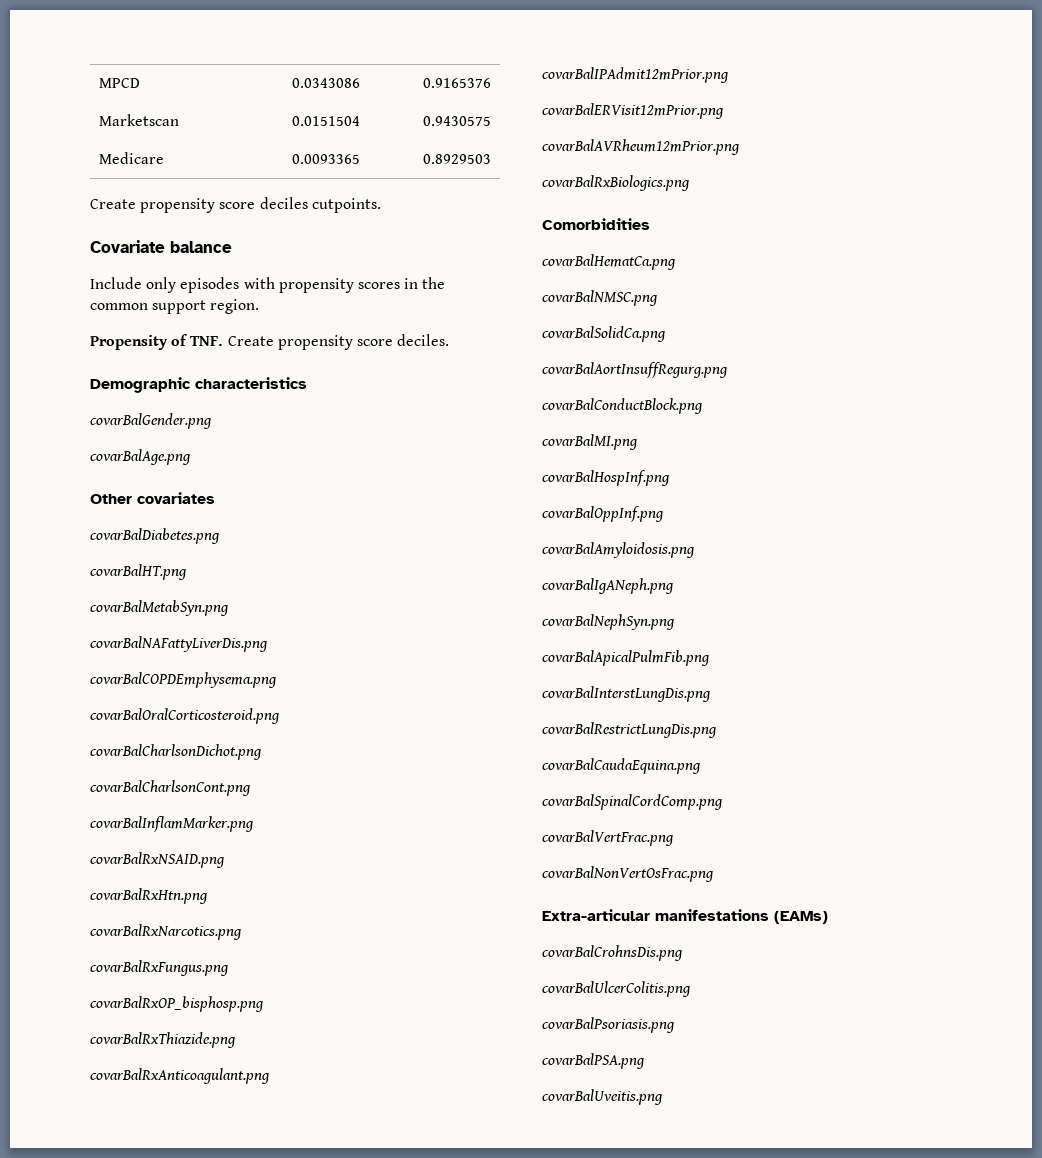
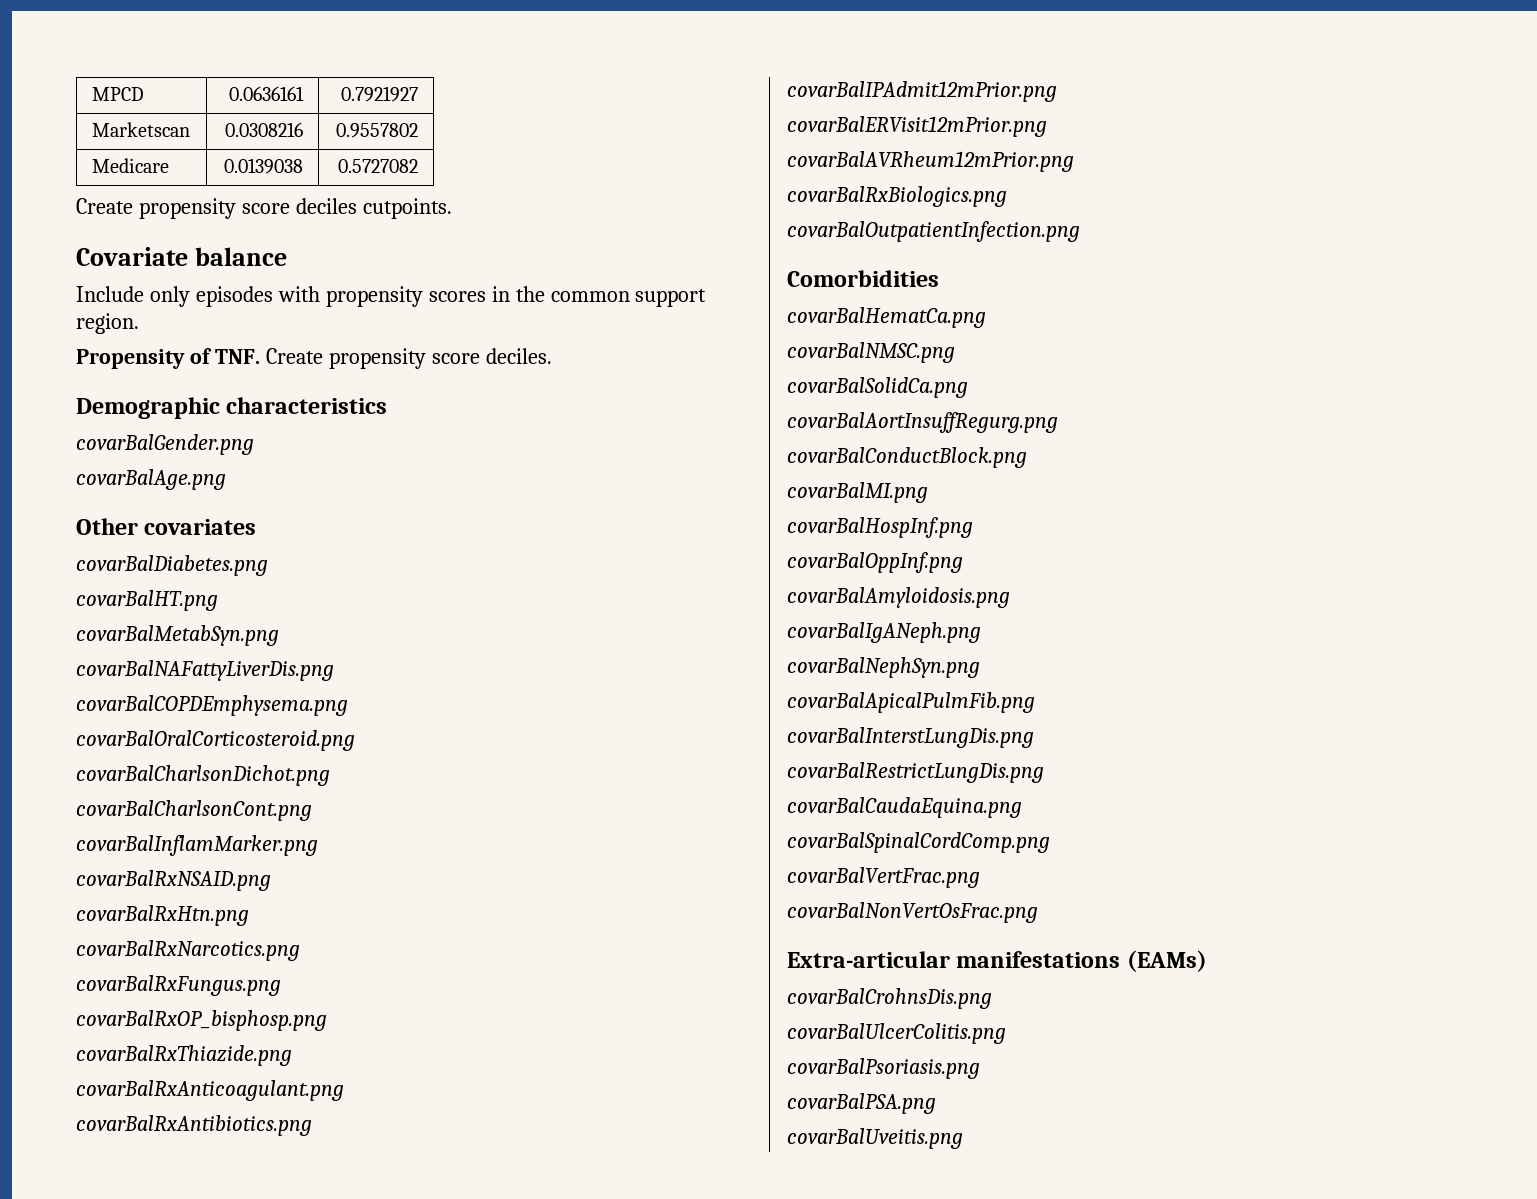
- MPCD | 0.0343086 | 0.9165376
+ MPCD | 0.0636161 | 0.7921927
- Marketscan | 0.0151504 | 0.9430575
+ Marketscan | 0.0308216 | 0.9557802
- Medicare | 0.0093365 | 0.8929503
+ Medicare | 0.0139038 | 0.5727082
+ covarBalRxAntibiotics.png
+ covarBalOutpatientInfection.png

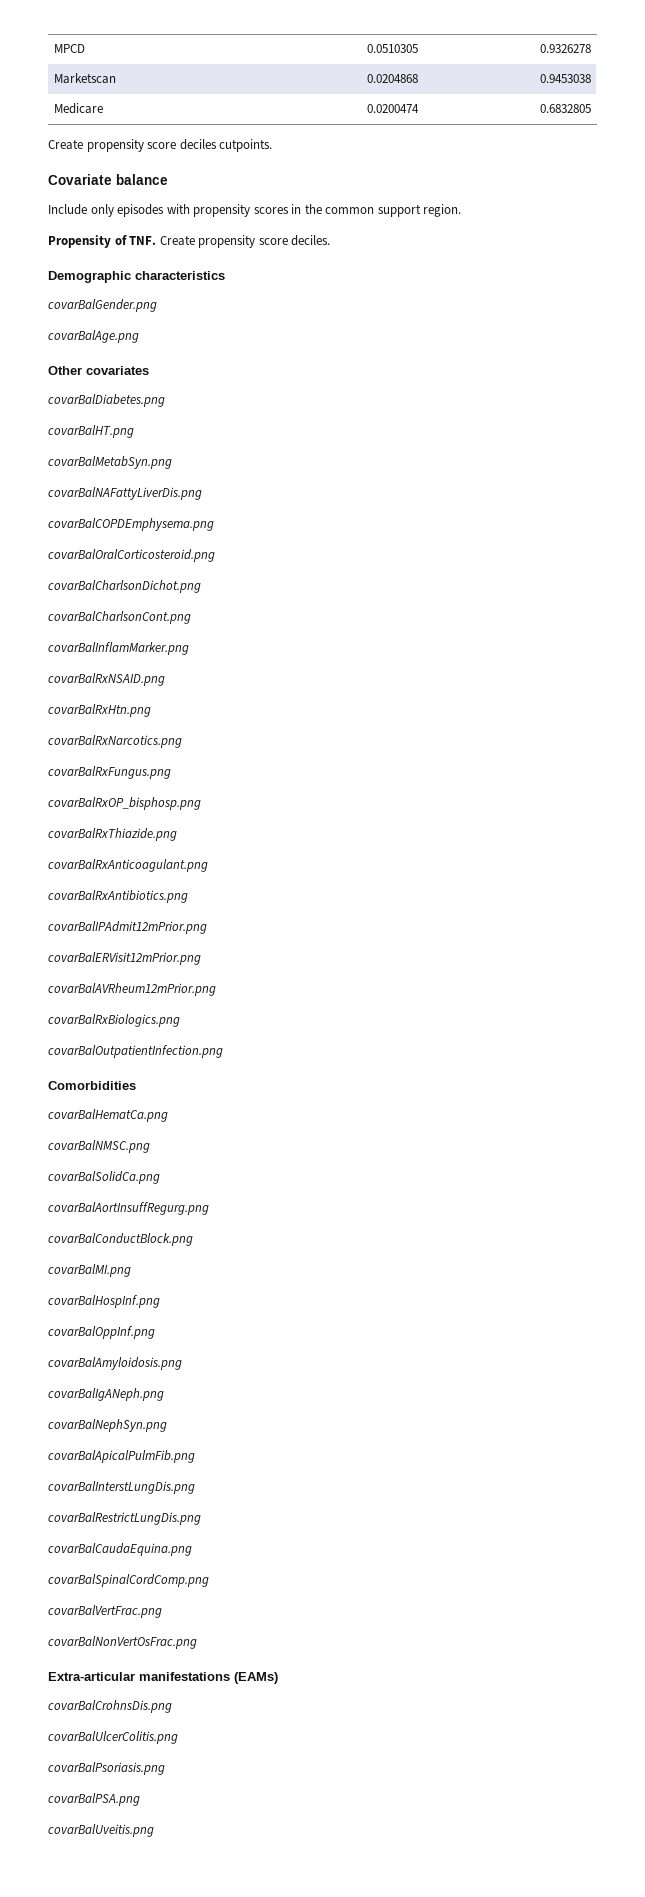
- MPCD | 0.0636161 | 0.7921927
+ MPCD | 0.0510305 | 0.9326278
- Marketscan | 0.0308216 | 0.9557802
+ Marketscan | 0.0204868 | 0.9453038
- Medicare | 0.0139038 | 0.5727082
+ Medicare | 0.0200474 | 0.6832805

